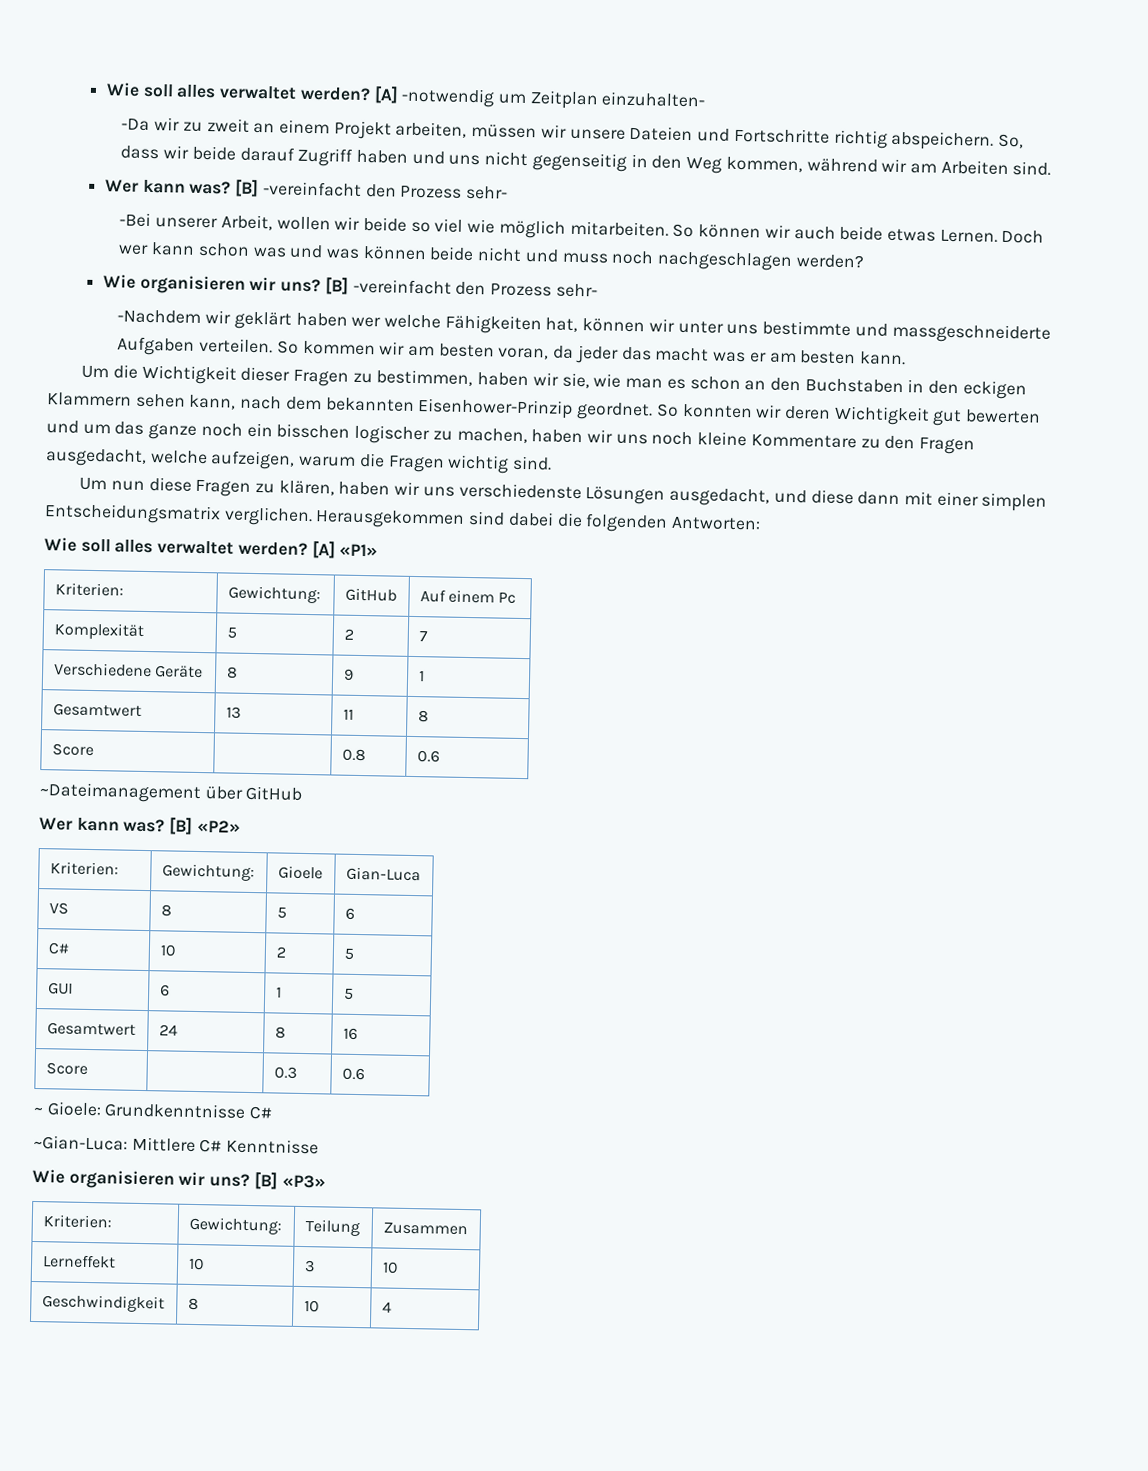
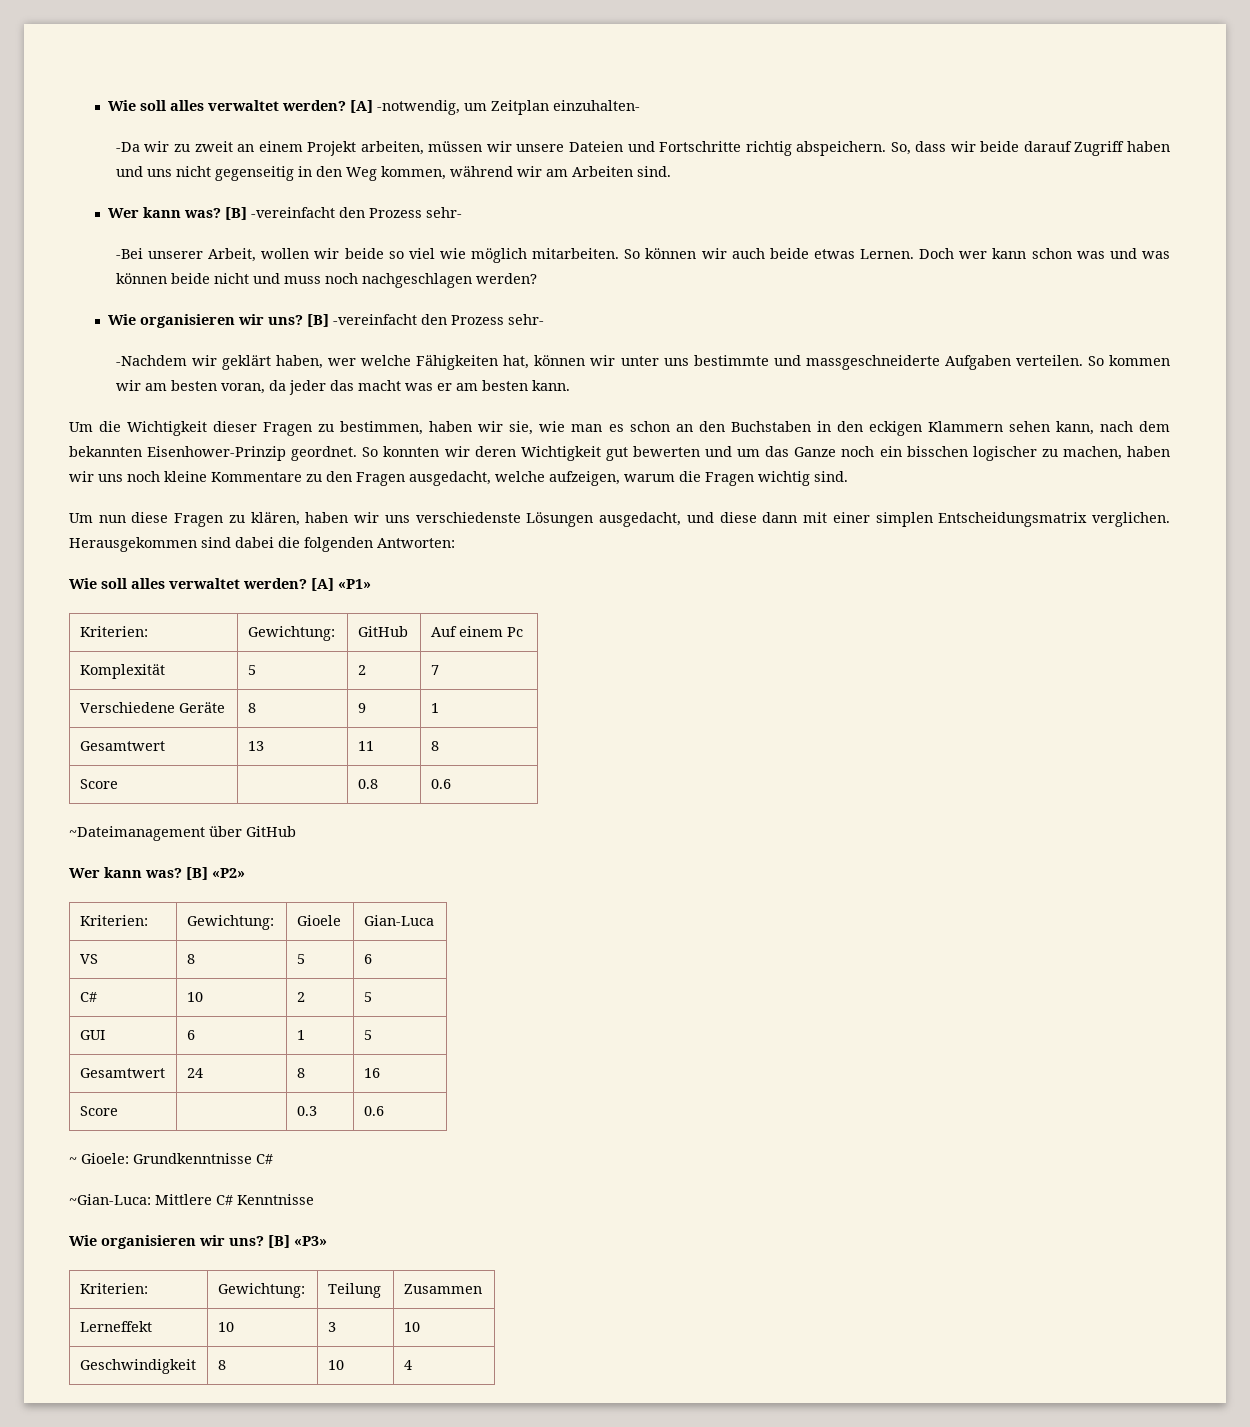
- Wie soll alles verwaltet werden? [A] -notwendig um Zeitplan einzuhalten-
+ Wie soll alles verwaltet werden? [A] -notwendig, um Zeitplan einzuhalten-
- -Nachdem wir geklärt haben wer welche Fähigkeiten hat, können wir unter uns bestimmte und massgeschneiderte Aufgaben verteilen.
+ -Nachdem wir geklärt haben, wer welche Fähigkeiten hat, können wir unter uns bestimmte und massgeschneiderte Aufgaben verteilen.
- So konnten wir deren Wichtigkeit gut bewerten und um das ganze noch ein bisschen logischer zu machen, haben wir uns noch kleine Kommentare zu den Fragen ausgedacht, welche aufzeigen, warum die Fragen wichtig sind.
+ So konnten wir deren Wichtigkeit gut bewerten und um das Ganze noch ein bisschen logischer zu machen, haben wir uns noch kleine Kommentare zu den Fragen ausgedacht, welche aufzeigen, warum die Fragen wichtig sind.

